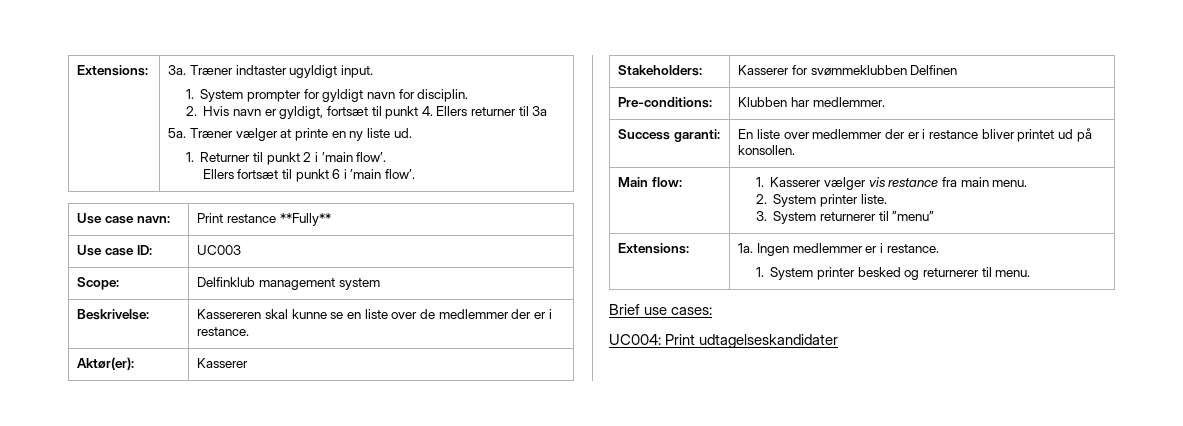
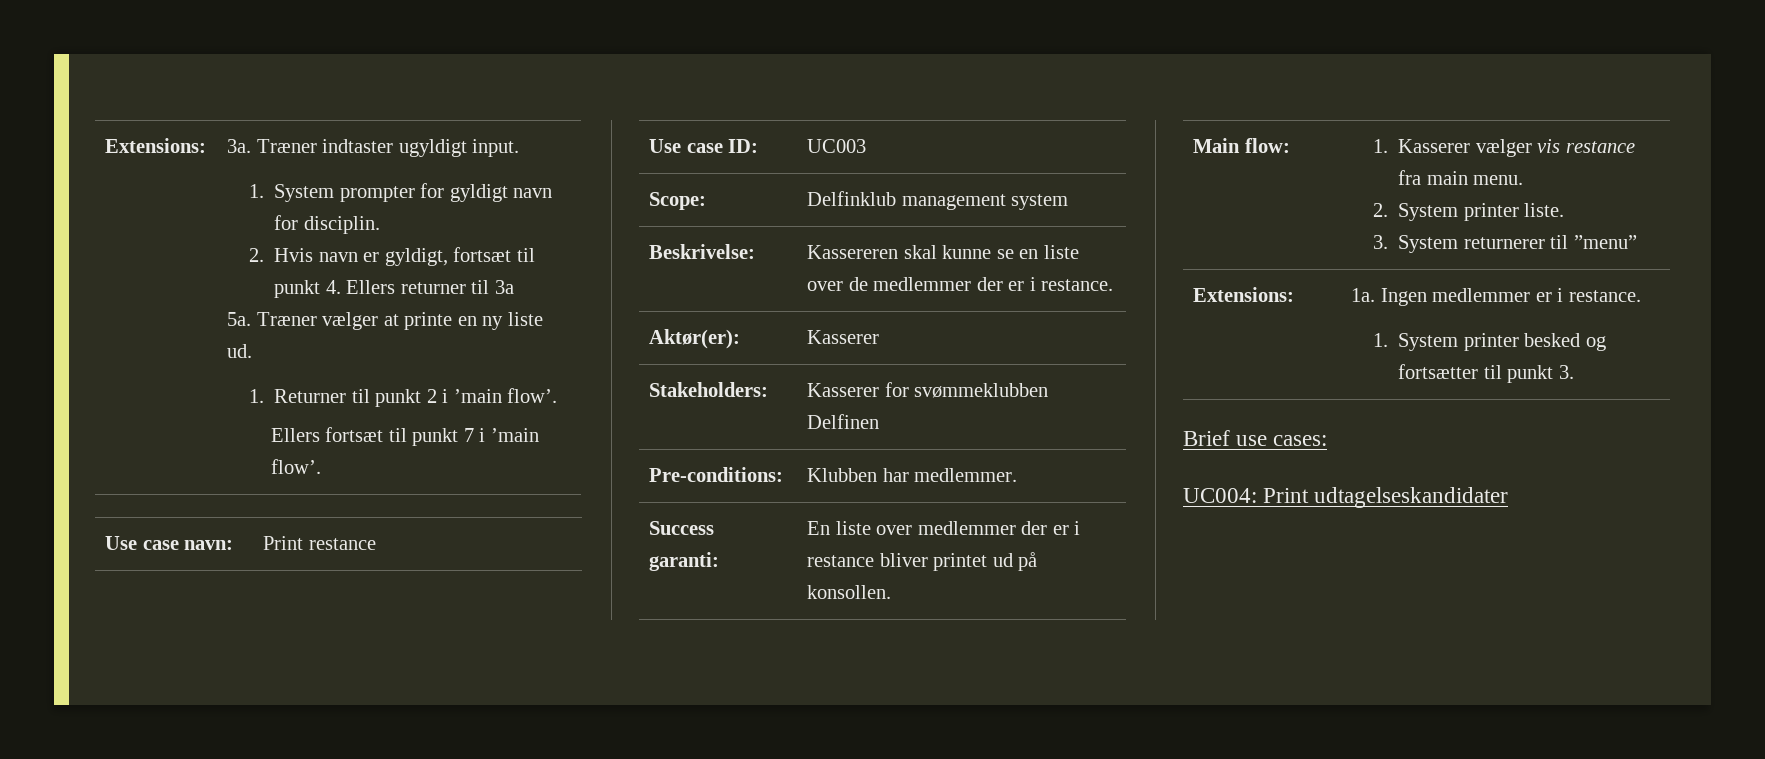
- Ellers fortsæt til punkt 6 i ’main flow’.
+ Ellers fortsæt til punkt 7 i ’main flow’.
- Use case navn: | Print restance **Fully**
+ Use case navn: | Print restance
  Extensions: | 1a. Ingen medlemmer er i restance.
- 1. System printer besked og returnerer til menu.
+ 1. System printer besked og fortsætter til punkt 3.

